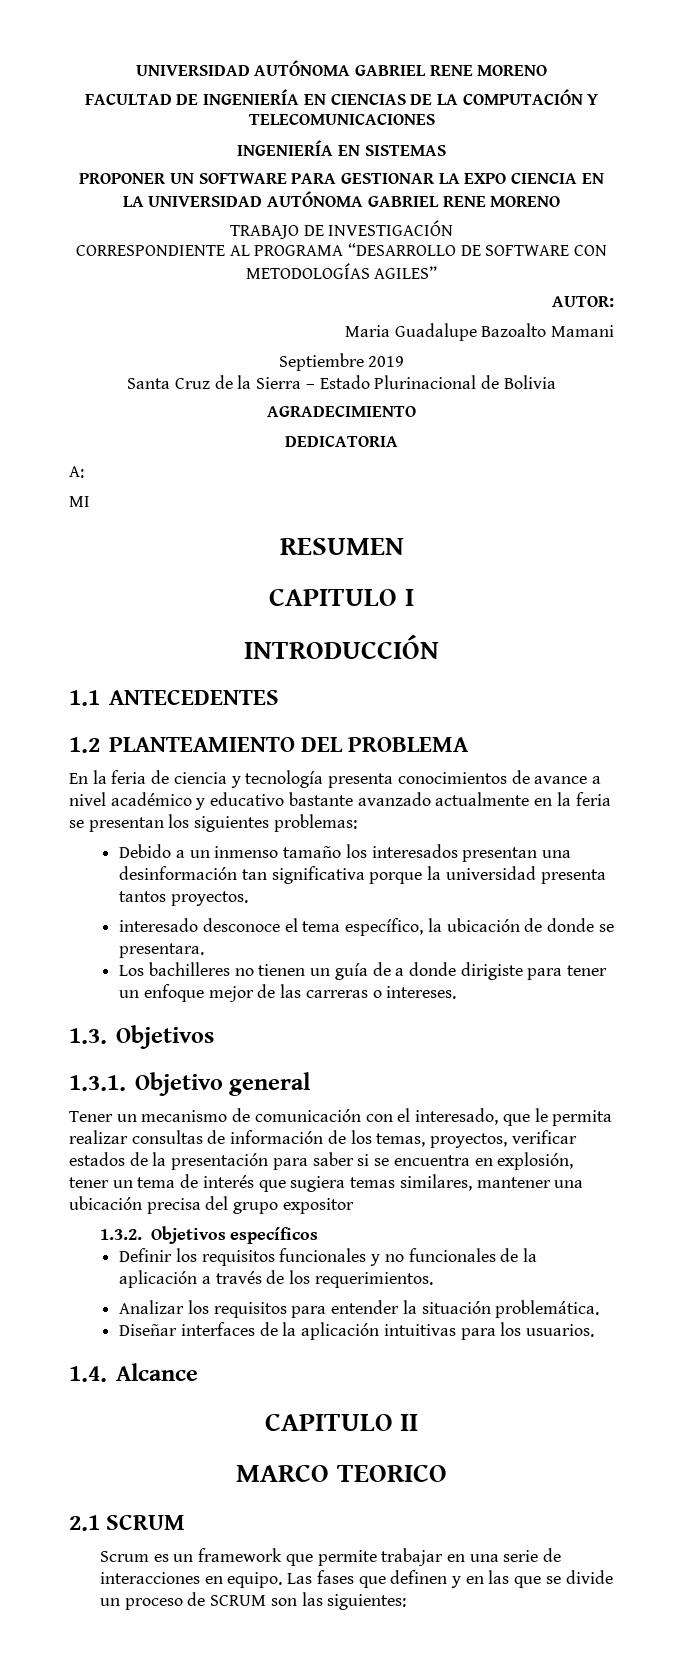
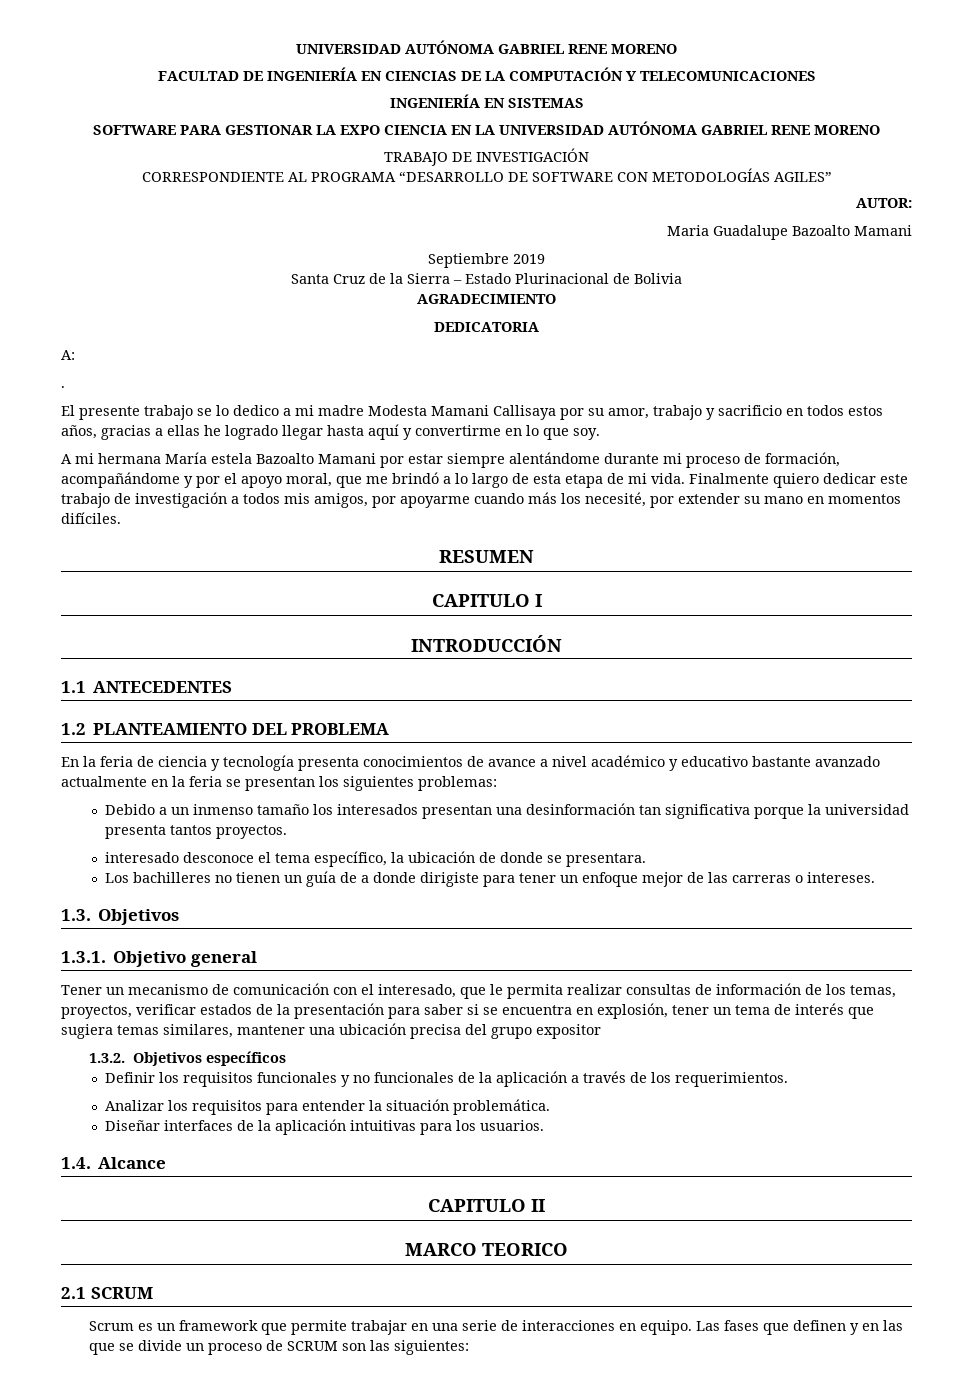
- PROPONER UN SOFTWARE PARA GESTIONAR LA EXPO CIENCIA EN LA UNIVERSIDAD AUTÓNOMA GABRIEL RENE MORENO
+ SOFTWARE PARA GESTIONAR LA EXPO CIENCIA EN LA UNIVERSIDAD AUTÓNOMA GABRIEL RENE MORENO
- MI
+ .
+ El presente trabajo se lo dedico a mi madre Modesta Mamani Callisaya por su amor, trabajo y sacrificio en todos estos años, gracias a ellas he logrado llegar hasta aquí y convertirme en lo que soy.
+ A mi hermana María estela Bazoalto Mamani por estar siempre alentándome durante mi proceso de formación, acompañándome y por el apoyo moral, que me brindó a lo largo de esta etapa de mi vida. Finalmente quiero dedicar este trabajo de investigación a todos mis amigos, por apoyarme cuando más los necesité, por extender su mano en momentos difíciles.

